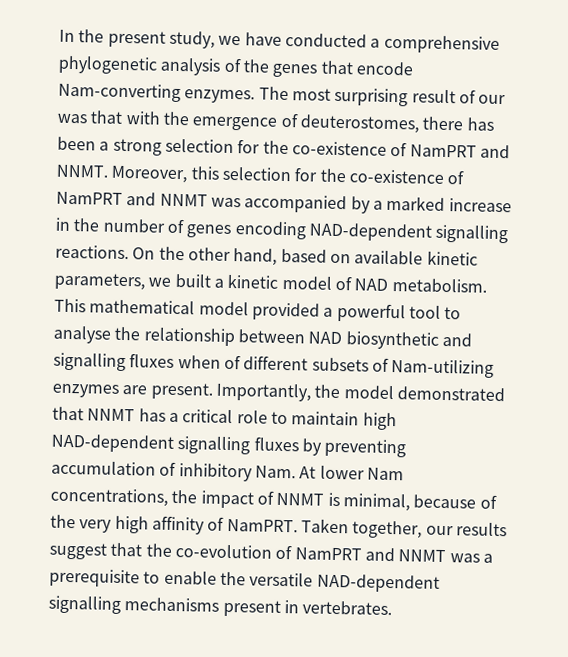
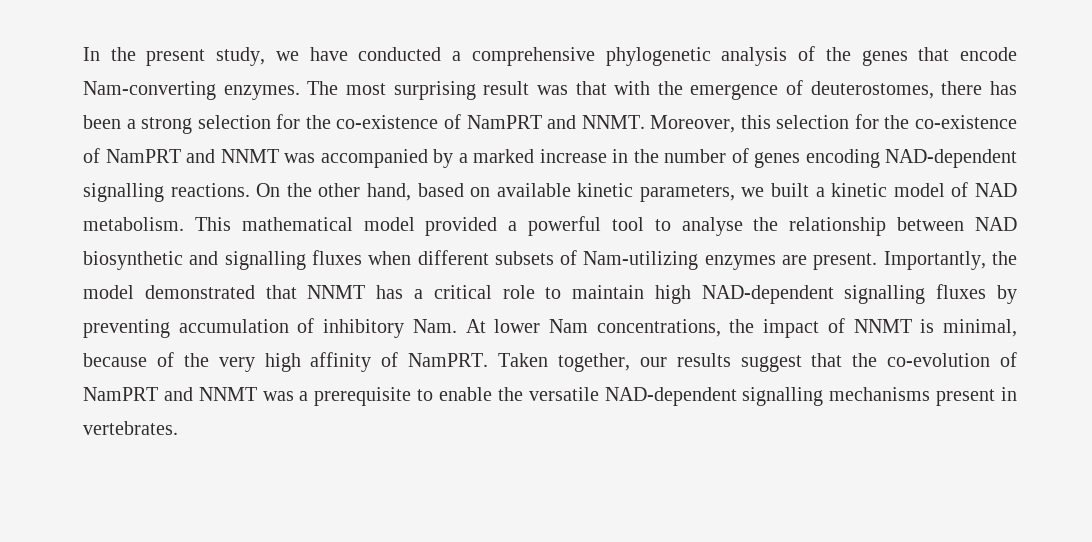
- The most surprising result of our was that with the emergence of deuterostomes, there has been a strong selection for the co-existence of NamPRT and NNMT.
+ The most surprising result was that with the emergence of deuterostomes, there has been a strong selection for the co-existence of NamPRT and NNMT.
- This mathematical model provided a powerful tool to analyse the relationship between NAD biosynthetic and signalling fluxes when of different subsets of Nam-utilizing enzymes are present.
+ This mathematical model provided a powerful tool to analyse the relationship between NAD biosynthetic and signalling fluxes when different subsets of Nam-utilizing enzymes are present.

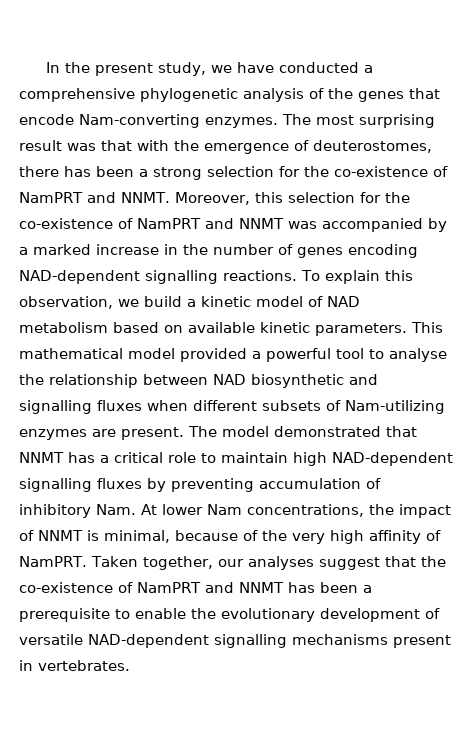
- On the other hand, based on available kinetic parameters, we built a kinetic model of NAD metabolism.
+ To explain this observation, we build a kinetic model of NAD metabolism based on available kinetic parameters.
- Importantly, the model demonstrated that NNMT has a critical role to maintain high NAD-dependent signalling fluxes by preventing accumulation of inhibitory Nam. At lower Nam concentrations, the impact of NNMT is minimal, because of the very high affinity of NamPRT.
+ The model demonstrated that NNMT has a critical role to maintain high NAD-dependent signalling fluxes by preventing accumulation of inhibitory Nam. At lower Nam concentrations, the impact of NNMT is minimal, because of the very high affinity of NamPRT.
- Taken together, our results suggest that the co-evolution of NamPRT and NNMT was a prerequisite to enable the versatile NAD-dependent signalling mechanisms present in vertebrates.
+ Taken together, our analyses suggest that the co-existence of NamPRT and NNMT has been a prerequisite to enable the evolutionary development of versatile NAD-dependent signalling mechanisms present in vertebrates.

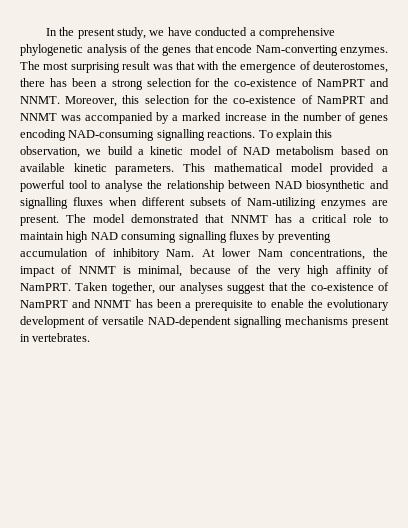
- Moreover, this selection for the co-existence of NamPRT and NNMT was accompanied by a marked increase in the number of genes encoding NAD-dependent signalling reactions.
+ Moreover, this selection for the co-existence of NamPRT and NNMT was accompanied by a marked increase in the number of genes encoding NAD-consuming signalling reactions.
- The model demonstrated that NNMT has a critical role to maintain high NAD-dependent signalling fluxes by preventing accumulation of inhibitory Nam. At lower Nam concentrations, the impact of NNMT is minimal, because of the very high affinity of NamPRT.
+ The model demonstrated that NNMT has a critical role to maintain high NAD consuming signalling fluxes by preventing accumulation of inhibitory Nam. At lower Nam concentrations, the impact of NNMT is minimal, because of the very high affinity of NamPRT.

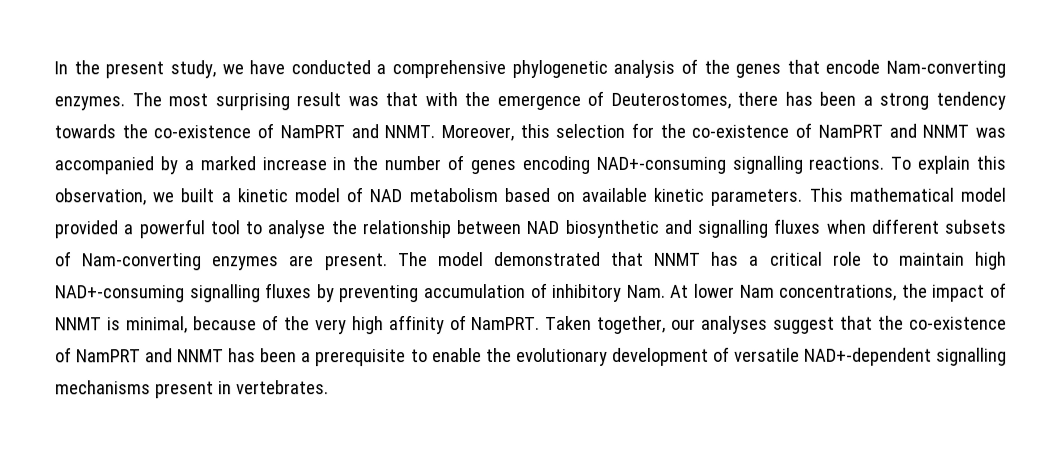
- The most surprising result was that with the emergence of deuterostomes, there has been a strong selection for the co-existence of NamPRT and NNMT.
+ The most surprising result was that with the emergence of Deuterostomes, there has been a strong tendency towards the co-existence of NamPRT and NNMT.
- Moreover, this selection for the co-existence of NamPRT and NNMT was accompanied by a marked increase in the number of genes encoding NAD-consuming signalling reactions.
+ Moreover, this selection for the co-existence of NamPRT and NNMT was accompanied by a marked increase in the number of genes encoding NAD+-consuming signalling reactions.
- To explain this observation, we build a kinetic model of NAD metabolism based on available kinetic parameters.
+ To explain this observation, we built a kinetic model of NAD metabolism based on available kinetic parameters.
- This mathematical model provided a powerful tool to analyse the relationship between NAD biosynthetic and signalling fluxes when different subsets of Nam-utilizing enzymes are present.
+ This mathematical model provided a powerful tool to analyse the relationship between NAD biosynthetic and signalling fluxes when different subsets of Nam-converting enzymes are present.
- The model demonstrated that NNMT has a critical role to maintain high NAD consuming signalling fluxes by preventing accumulation of inhibitory Nam. At lower Nam concentrations, the impact of NNMT is minimal, because of the very high affinity of NamPRT.
+ The model demonstrated that NNMT has a critical role to maintain high NAD+-consuming signalling fluxes by preventing accumulation of inhibitory Nam. At lower Nam concentrations, the impact of NNMT is minimal, because of the very high affinity of NamPRT.
- Taken together, our analyses suggest that the co-existence of NamPRT and NNMT has been a prerequisite to enable the evolutionary development of versatile NAD-dependent signalling mechanisms present in vertebrates.
+ Taken together, our analyses suggest that the co-existence of NamPRT and NNMT has been a prerequisite to enable the evolutionary development of versatile NAD+-dependent signalling mechanisms present in vertebrates.

